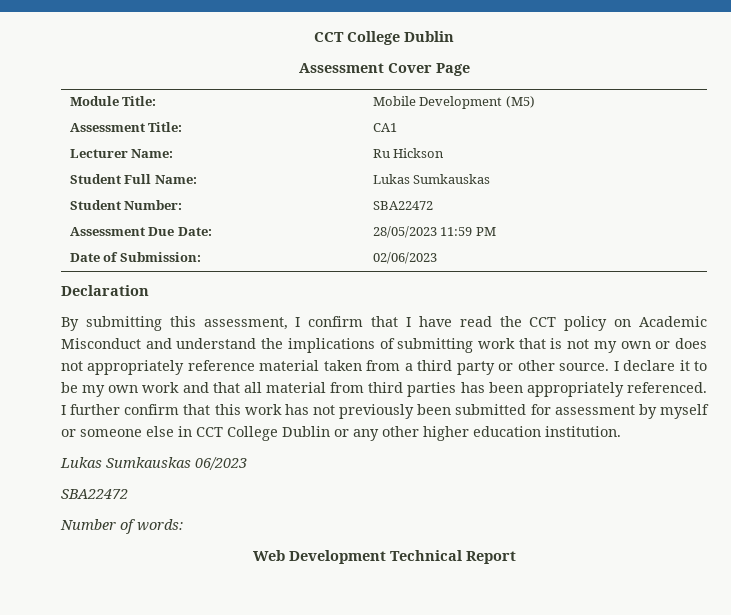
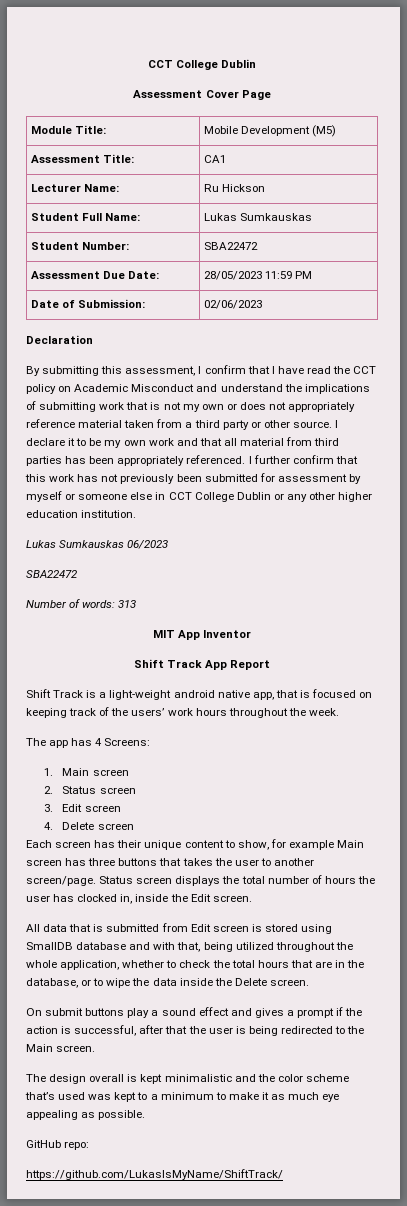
- Number of words:
- Web Development Technical Report
+ Number of words: 313
+ MIT App Inventor
+ Shift Track App Report
+ Shift Track is a light-weight android native app, that is focused on keeping track of the users’ work hours throughout the week.
+ The app has 4 Screens:
+ 1. Main screen
+ 2. Status screen
+ 3. Edit screen
+ 4. Delete screen
+ Each screen has their unique content to show, for example Main screen has three buttons that takes the user to another screen/page. Status screen displays the total number of hours the user has clocked in, inside the Edit screen.
+ All data that is submitted from Edit screen is stored using SmallDB database and with that, being utilized throughout the whole application, whether to check the total hours that are in the database, or to wipe the data inside the Delete screen.
+ On submit buttons play a sound effect and gives a prompt if the action is successful, after that the user is being redirected to the Main screen.
+ The design overall is kept minimalistic and the color scheme that’s used was kept to a minimum to make it as much eye appealing as possible.
+ GitHub repo:
+ https://github.com/LukasIsMyName/ShiftTrack/

